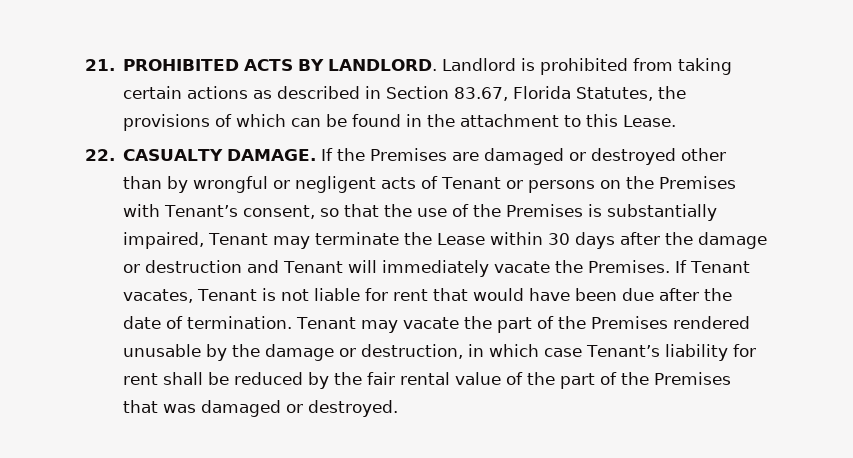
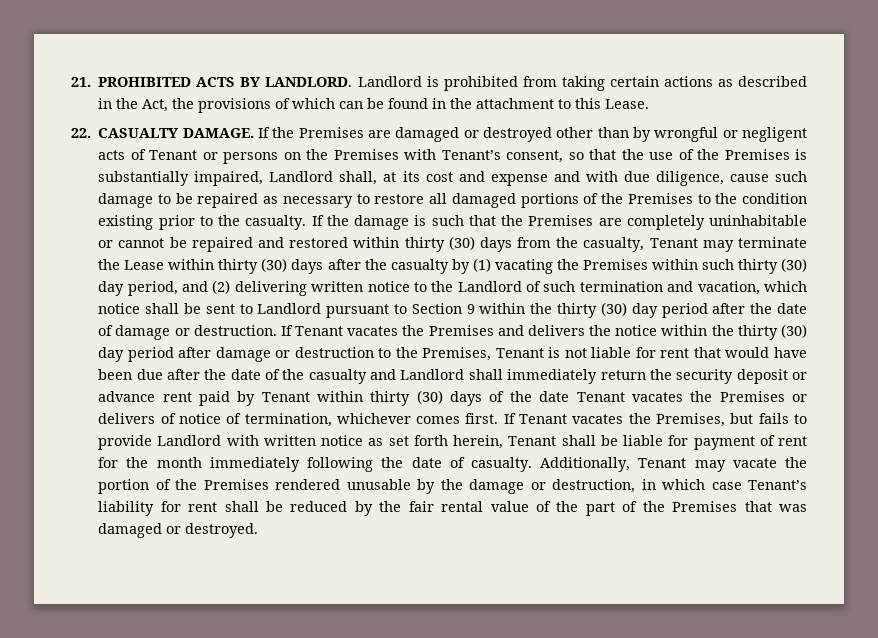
- Landlord is prohibited from taking certain actions as described in Section 83.67, Florida Statutes, the provisions of which can be found in the attachment to this Lease.
+ Landlord is prohibited from taking certain actions as described in the Act, the provisions of which can be found in the attachment to this Lease.
- If the Premises are damaged or destroyed other than by wrongful or negligent acts of Tenant or persons on the Premises with Tenant’s consent, so that the use of the Premises is substantially impaired, Tenant may terminate the Lease within 30 days after the damage or destruction and Tenant will immediately vacate the Premises. If Tenant vacates, Tenant is not liable for rent that would have been due after the date of termination. Tenant may vacate the part of the Premises rendered unusable by the damage or destruction, in which case Tenant’s liability for rent shall be reduced by the fair rental value of the part of the Premises that was damaged or destroyed.
+ If the Premises are damaged or destroyed other than by wrongful or negligent acts of Tenant or persons on the Premises with Tenant’s consent, so that the use of the Premises is substantially impaired, Landlord shall, at its cost and expense and with due diligence, cause such damage to be repaired as necessary to restore all damaged portions of the Premises to the condition existing prior to the casualty. If the damage is such that the Premises are completely uninhabitable or cannot be repaired and restored within thirty (30) days from the casualty, Tenant may terminate the Lease within thirty (30) days after the casualty by (1) vacating the Premises within such thirty (30) day period, and (2) delivering written notice to the Landlord of such termination and vacation, which notice shall be sent to Landlord pursuant to Section 9 within the thirty (30) day period after the date of damage or destruction. If Tenant vacates the Premises and delivers the notice within the thirty (30) day period after damage or destruction to the Premises, Tenant is not liable for rent that would have been due after the date of the casualty and Landlord shall immediately return the security deposit or advance rent paid by Tenant within thirty (30) days of the date Tenant vacates the Premises or delivers of notice of termination, whichever comes first. If Tenant vacates the Premises, but fails to provide Landlord with written notice as set forth herein, Tenant shall be liable for payment of rent for the month immediately following the date of casualty. Additionally, Tenant may vacate the portion of the Premises rendered unusable by the damage or destruction, in which case Tenant’s liability for rent shall be reduced by the fair rental value of the part of the Premises that was damaged or destroyed.

